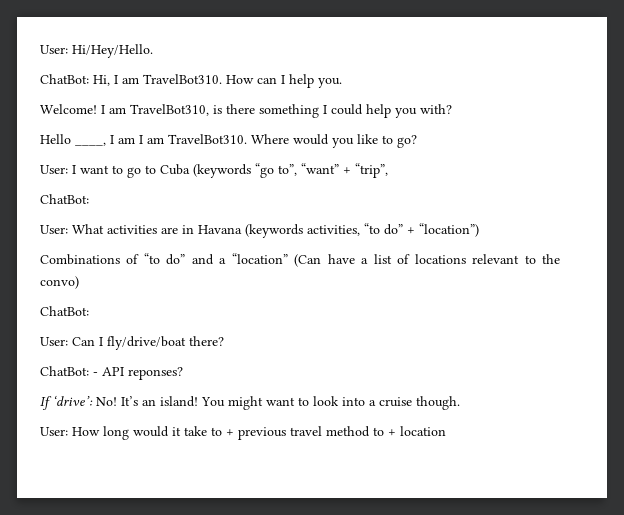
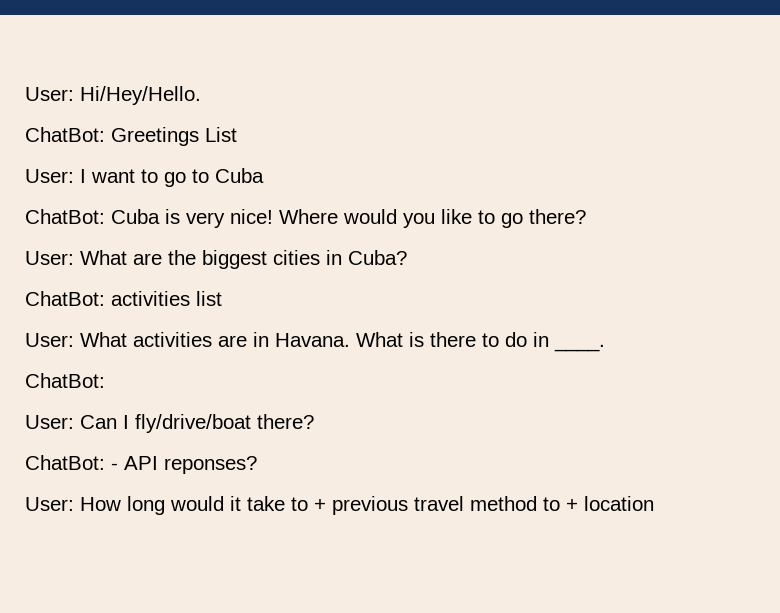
- ChatBot: Hi, I am TravelBot310. How can I help you.
- Welcome! I am TravelBot310, is there something I could help you with?
- Hello ____, I am I am TravelBot310. Where would you like to go?
+ ChatBot: Greetings List
- User: I want to go to Cuba (keywords “go to”, “want” + “trip”,
- ChatBot:
+ User: I want to go to Cuba
+ ChatBot: Cuba is very nice! Where would you like to go there?
+ User: What are the biggest cities in Cuba?
+ ChatBot: activities list
- User: What activities are in Havana (keywords activities, “to do” + “location”)
- Combinations of “to do” and a “location” (Can have a list of locations relevant to the convo)
+ User: What activities are in Havana. What is there to do in ____.
- If ‘drive’: No! It’s an island! You might want to look into a cruise though.

